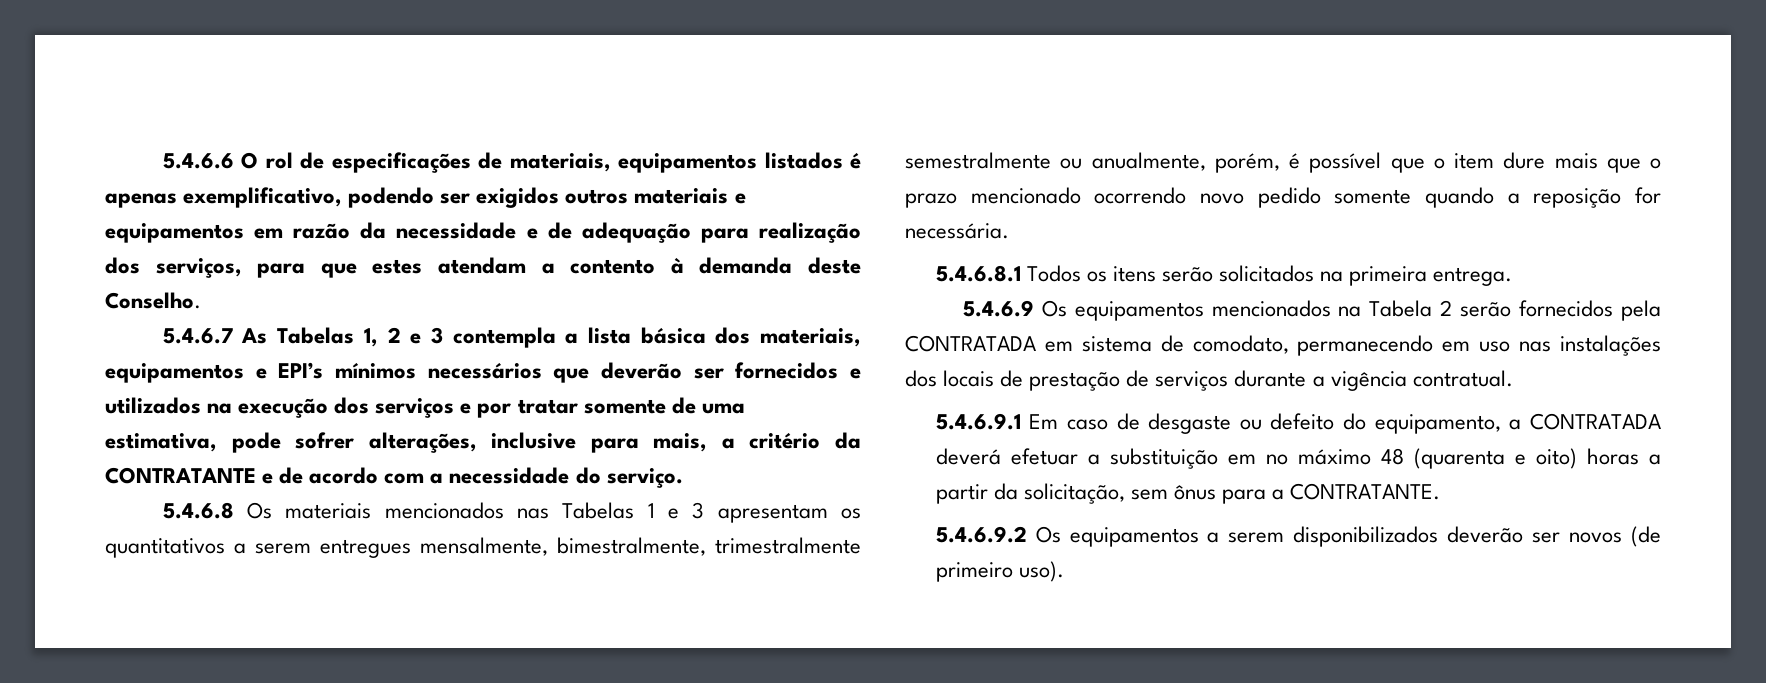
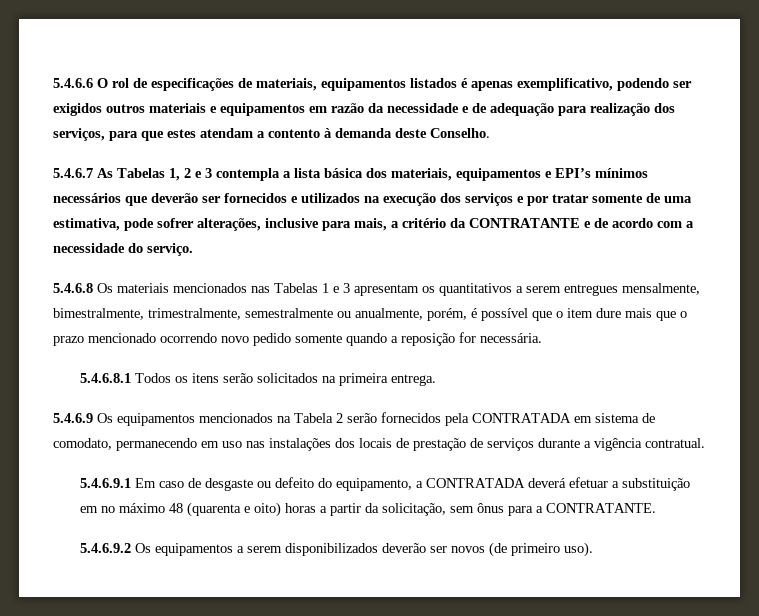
- 5.4.6.8 Os materiais mencionados nas Tabelas 1 e 3 apresentam os quantitativos a serem entregues mensalmente, bimestralmente, trimestralmente semestralmente ou anualmente, porém, é possível que o item dure mais que o prazo mencionado ocorrendo novo pedido somente quando a reposição for necessária.
+ 5.4.6.8 Os materiais mencionados nas Tabelas 1 e 3 apresentam os quantitativos a serem entregues mensalmente, bimestralmente, trimestralmente, semestralmente ou anualmente, porém, é possível que o item dure mais que o prazo mencionado ocorrendo novo pedido somente quando a reposição for necessária.

